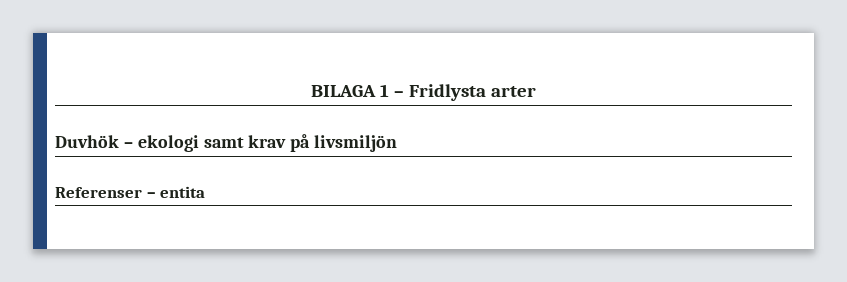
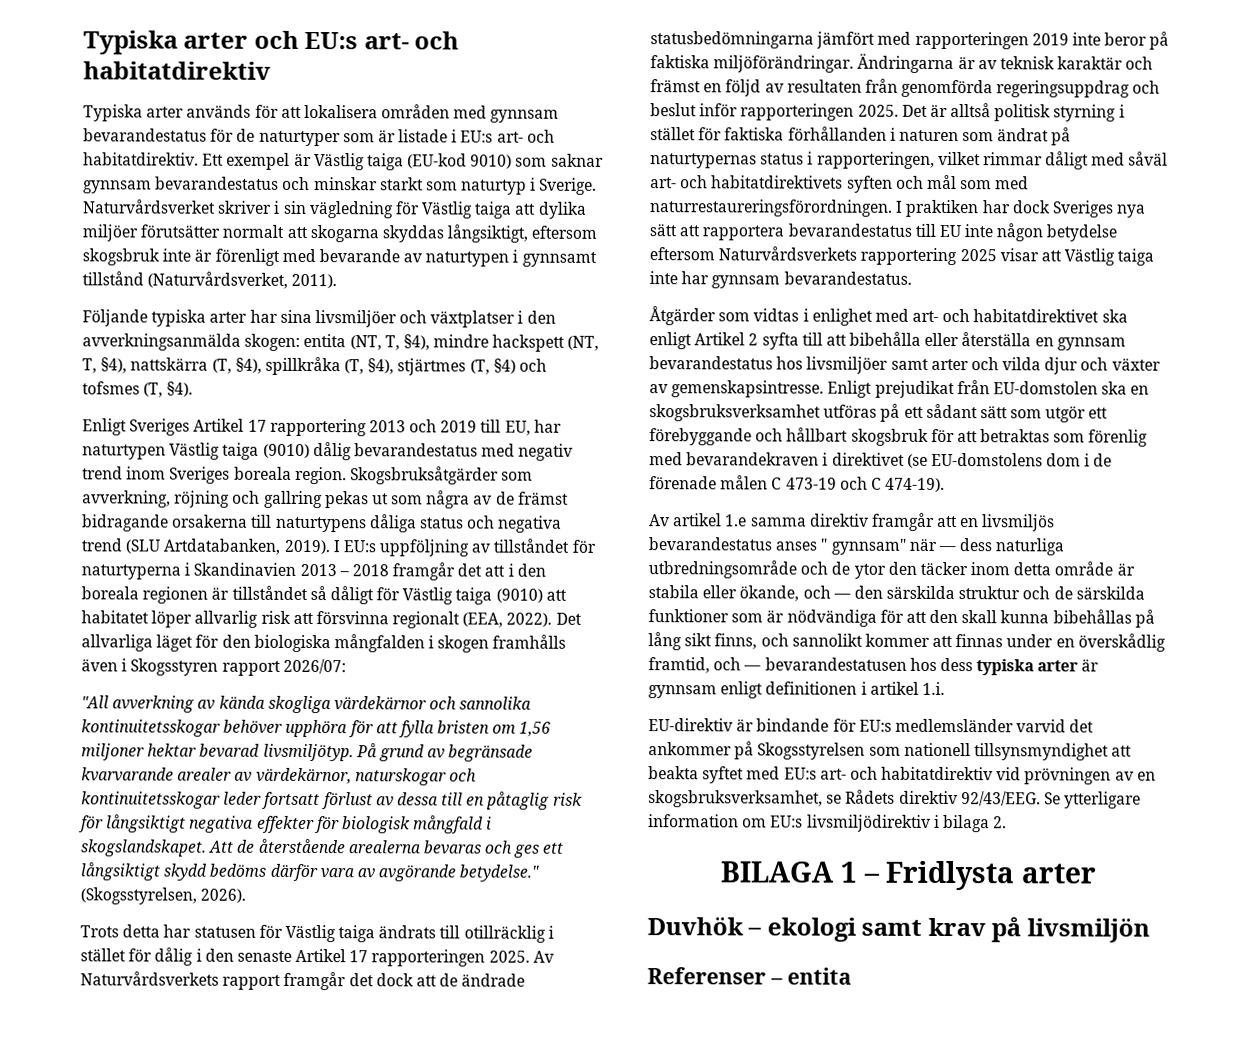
+ Typiska arter och EU:s art- och habitatdirektiv
+ Typiska arter används för att lokalisera områden med gynnsam bevarandestatus för de naturtyper som är listade i EU:s art- och habitatdirektiv. Ett exempel är Västlig taiga (EU-kod 9010) som saknar gynnsam bevarandestatus och minskar starkt som naturtyp i Sverige. Naturvårdsverket skriver i sin vägledning för Västlig taiga att dylika miljöer förutsätter normalt att skogarna skyddas långsiktigt, eftersom skogsbruk inte är förenligt med bevarande av naturtypen i gynnsamt tillstånd (Naturvårdsverket, 2011).
+ Följande typiska arter har sina livsmiljöer och växtplatser i den avverkningsanmälda skogen: entita (NT, T, §4), mindre hackspett (NT, T, §4), nattskärra (T, §4), spillkråka (T, §4), stjärtmes (T, §4) och tofsmes (T, §4).
+ Enligt Sveriges Artikel 17 rapportering 2013 och 2019 till EU, har naturtypen Västlig taiga (9010) dålig bevarandestatus med negativ trend inom Sveriges boreala region. Skogsbruksåtgärder som avverkning, röjning och gallring pekas ut som några av de främst bidragande orsakerna till naturtypens dåliga status och negativa trend (SLU Artdatabanken, 2019). I EU:s uppföljning av tillståndet för naturtyperna i Skandinavien 2013 – 2018 framgår det att i den boreala regionen är tillståndet så dåligt för Västlig taiga (9010) att habitatet löper allvarlig risk att försvinna regionalt (EEA, 2022). Det allvarliga läget för den biologiska mångfalden i skogen framhålls även i Skogsstyren rapport 2026/07:
+ "All avverkning av kända skogliga värdekärnor och sannolika kontinuitetsskogar behöver upphöra för att fylla bristen om 1,56 miljoner hektar bevarad livsmiljötyp. På grund av begränsade kvarvarande arealer av värdekärnor, naturskogar och kontinuitetsskogar leder fortsatt förlust av dessa till en påtaglig risk för långsiktigt negativa effekter för biologisk mångfald i skogslandskapet. Att de återstående arealerna bevaras och ges ett långsiktigt skydd bedöms därför vara av avgörande betydelse." (Skogsstyrelsen, 2026).
+ Trots detta har statusen för Västlig taiga ändrats till otillräcklig i stället för dålig i den senaste Artikel 17 rapporteringen 2025. Av Naturvårdsverkets rapport framgår det dock att de ändrade statusbedömningarna jämfört med rapporteringen 2019 inte beror på faktiska miljöförändringar. Ändringarna är av teknisk karaktär och främst en följd av resultaten från genomförda regeringsuppdrag och beslut inför rapporteringen 2025. Det är alltså politisk styrning i stället för faktiska förhållanden i naturen som ändrat på naturtypernas status i rapporteringen, vilket rimmar dåligt med såväl art- och habitatdirektivets syften och mål som med naturrestaureringsförordningen. I praktiken har dock Sveriges nya sätt att rapportera bevarandestatus till EU inte någon betydelse eftersom Naturvårdsverkets rapportering 2025 visar att Västlig taiga inte har gynnsam bevarandestatus.
+ Åtgärder som vidtas i enlighet med art- och habitatdirektivet ska enligt Artikel 2 syfta till att bibehålla eller återställa en gynnsam bevarandestatus hos livsmiljöer samt arter och vilda djur och växter av gemenskapsintresse. Enligt prejudikat från EU-domstolen ska en skogsbruksverksamhet utföras på ett sådant sätt som utgör ett förebyggande och hållbart skogsbruk för att betraktas som förenlig med bevarandekraven i direktivet (se EU-domstolens dom i de förenade målen C 473-19 och C 474-19).
+ Av artikel 1.e samma direktiv framgår att en livsmiljös bevarandestatus anses " gynnsam" när — dess naturliga utbredningsområde och de ytor den täcker inom detta område är stabila eller ökande, och — den särskilda struktur och de särskilda funktioner som är nödvändiga för att den skall kunna bibehållas på lång sikt finns, och sannolikt kommer att finnas under en överskådlig framtid, och — bevarandestatusen hos dess typiska arter är gynnsam enligt definitionen i artikel 1.i.
+ EU-direktiv är bindande för EU:s medlemsländer varvid det ankommer på Skogsstyrelsen som nationell tillsynsmyndighet att beakta syftet med EU:s art- och habitatdirektiv vid prövningen av en skogsbruksverksamhet, se Rådets direktiv 92/43/EEG. Se ytterligare information om EU:s livsmiljödirektiv i bilaga 2.

